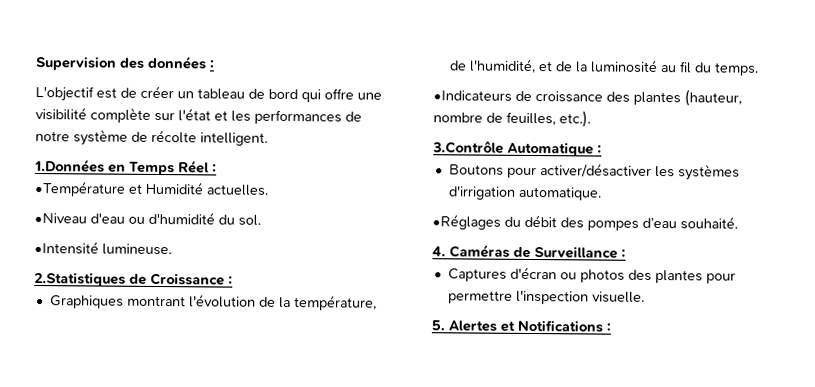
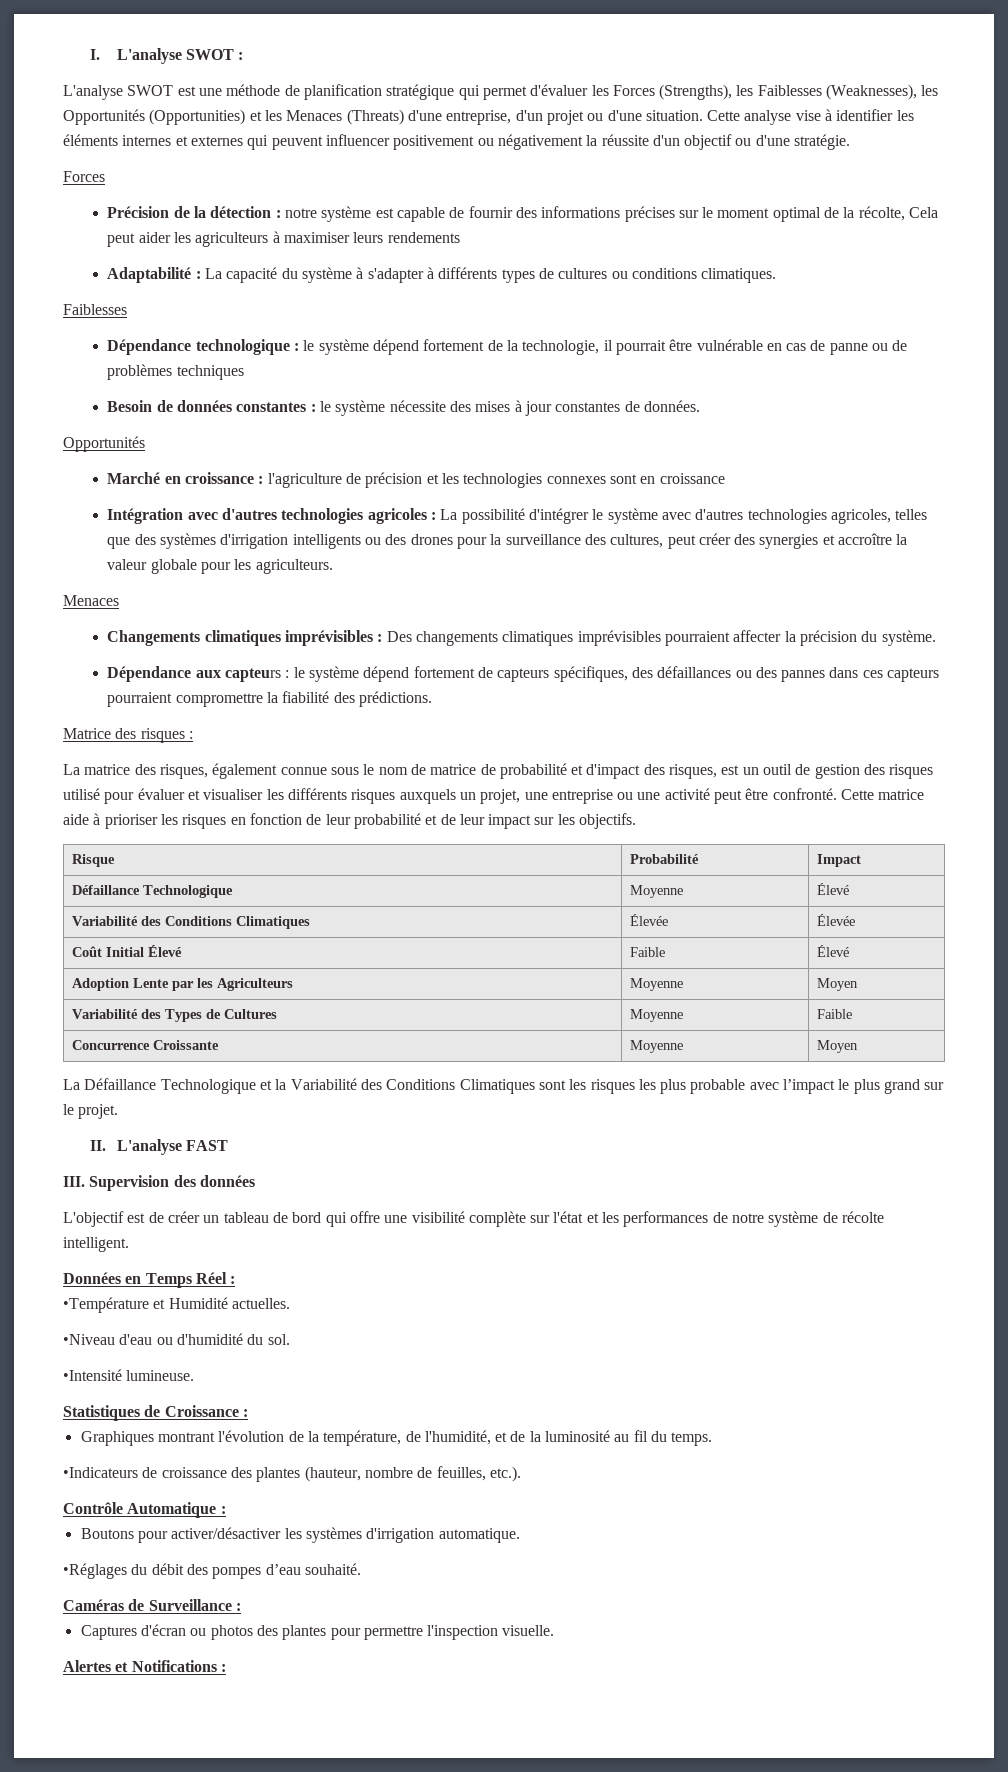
- Supervision des données :
+ I. L'analyse SWOT :
+ L'analyse SWOT est une méthode de planification stratégique qui permet d'évaluer les Forces (Strengths), les Faiblesses (Weaknesses), les Opportunités (Opportunities) et les Menaces (Threats) d'une entreprise, d'un projet ou d'une situation. Cette analyse vise à identifier les éléments internes et externes qui peuvent influencer positivement ou négativement la réussite d'un objectif ou d'une stratégie.
+ Forces
+ Précision de la détection : notre système est capable de fournir des informations précises sur le moment optimal de la récolte, Cela peut aider les agriculteurs à maximiser leurs rendements
+ Adaptabilité : La capacité du système à s'adapter à différents types de cultures ou conditions climatiques.
+ Faiblesses
+ Dépendance technologique : le système dépend fortement de la technologie, il pourrait être vulnérable en cas de panne ou de problèmes techniques
+ Besoin de données constantes : le système nécessite des mises à jour constantes de données.
+ Opportunités
+ Marché en croissance : l'agriculture de précision et les technologies connexes sont en croissance
+ Intégration avec d'autres technologies agricoles : La possibilité d'intégrer le système avec d'autres technologies agricoles, telles que des systèmes d'irrigation intelligents ou des drones pour la surveillance des cultures, peut créer des synergies et accroître la valeur globale pour les agriculteurs.
+ Menaces
+ Changements climatiques imprévisibles : Des changements climatiques imprévisibles pourraient affecter la précision du système.
+ Dépendance aux capteurs : le système dépend fortement de capteurs spécifiques, des défaillances ou des pannes dans ces capteurs pourraient compromettre la fiabilité des prédictions.
+ Matrice des risques :
+ La matrice des risques, également connue sous le nom de matrice de probabilité et d'impact des risques, est un outil de gestion des risques utilisé pour évaluer et visualiser les différents risques auxquels un projet, une entreprise ou une activité peut être confronté. Cette matrice aide à prioriser les risques en fonction de leur probabilité et de leur impact sur les objectifs.
+ Risque | Probabilité | Impact
+ Défaillance Technologique | Moyenne | Élevé
+ Variabilité des Conditions Climatiques | Élevée | Élevée
+ Coût Initial Élevé | Faible | Élevé
+ Adoption Lente par les Agriculteurs | Moyenne | Moyen
+ Variabilité des Types de Cultures | Moyenne | Faible
+ Concurrence Croissante | Moyenne | Moyen
+ La Défaillance Technologique et la Variabilité des Conditions Climatiques sont les risques les plus probable avec l’impact le plus grand sur le projet.
+ II. L'analyse FAST
+ III. Supervision des données
- 1.Données en Temps Réel :
+ Données en Temps Réel :
- 2.Statistiques de Croissance :
+ Statistiques de Croissance :
- 3.Contrôle Automatique :
+ Contrôle Automatique :
- 4. Caméras de Surveillance :
+ Caméras de Surveillance :
- 5. Alertes et Notifications :
+ Alertes et Notifications :

